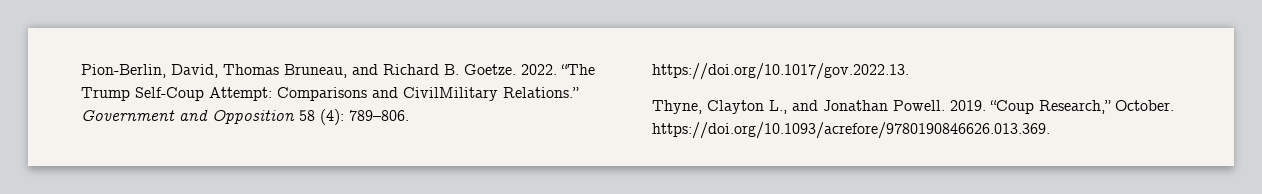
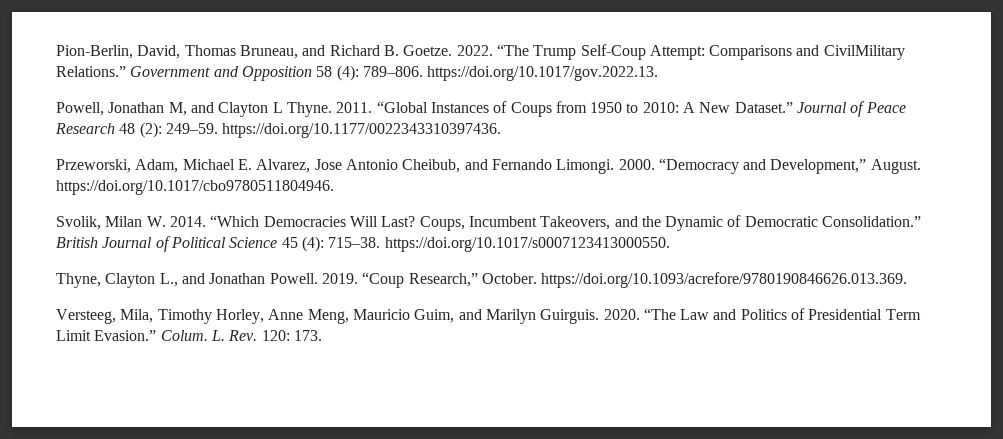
+ Powell, Jonathan M, and Clayton L Thyne. 2011. “Global Instances of Coups from 1950 to 2010: A New Dataset.” Journal of Peace Research 48 (2): 249–59. https://doi.org/10.1177/0022343310397436.
+ Przeworski, Adam, Michael E. Alvarez, Jose Antonio Cheibub, and Fernando Limongi. 2000. “Democracy and Development,” August. https://doi.org/10.1017/cbo9780511804946.
+ Svolik, Milan W. 2014. “Which Democracies Will Last? Coups, Incumbent Takeovers, and the Dynamic of Democratic Consolidation.” British Journal of Political Science 45 (4): 715–38. https://doi.org/10.1017/s0007123413000550.
+ Versteeg, Mila, Timothy Horley, Anne Meng, Mauricio Guim, and Marilyn Guirguis. 2020. “The Law and Politics of Presidential Term Limit Evasion.” Colum. L. Rev. 120: 173.

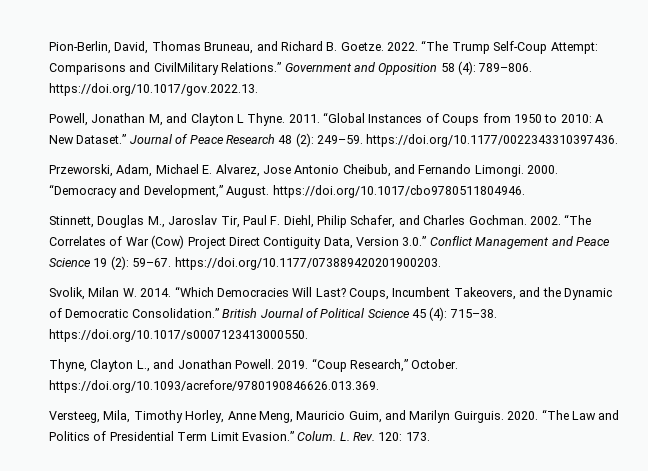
+ Stinnett, Douglas M., Jaroslav Tir, Paul F. Diehl, Philip Schafer, and Charles Gochman. 2002. “The Correlates of War (Cow) Project Direct Contiguity Data, Version 3.0.” Conflict Management and Peace Science 19 (2): 59–67. https://doi.org/10.1177/073889420201900203.

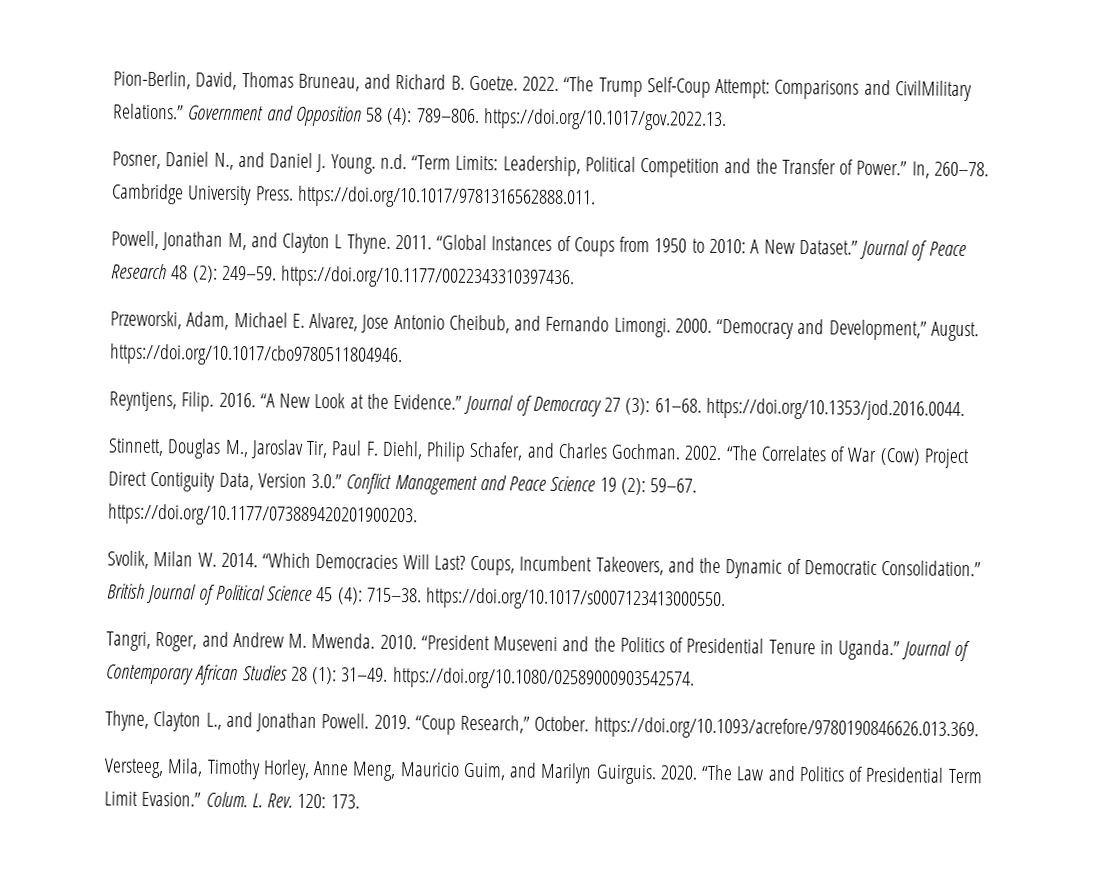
+ Posner, Daniel N., and Daniel J. Young. n.d. “Term Limits: Leadership, Political Competition and the Transfer of Power.” In, 260–78. Cambridge University Press. https://doi.org/10.1017/9781316562888.011.
+ Reyntjens, Filip. 2016. “A New Look at the Evidence.” Journal of Democracy 27 (3): 61–68. https://doi.org/10.1353/jod.2016.0044.
+ Tangri, Roger, and Andrew M. Mwenda. 2010. “President Museveni and the Politics of Presidential Tenure in Uganda.” Journal of Contemporary African Studies 28 (1): 31–49. https://doi.org/10.1080/02589000903542574.

